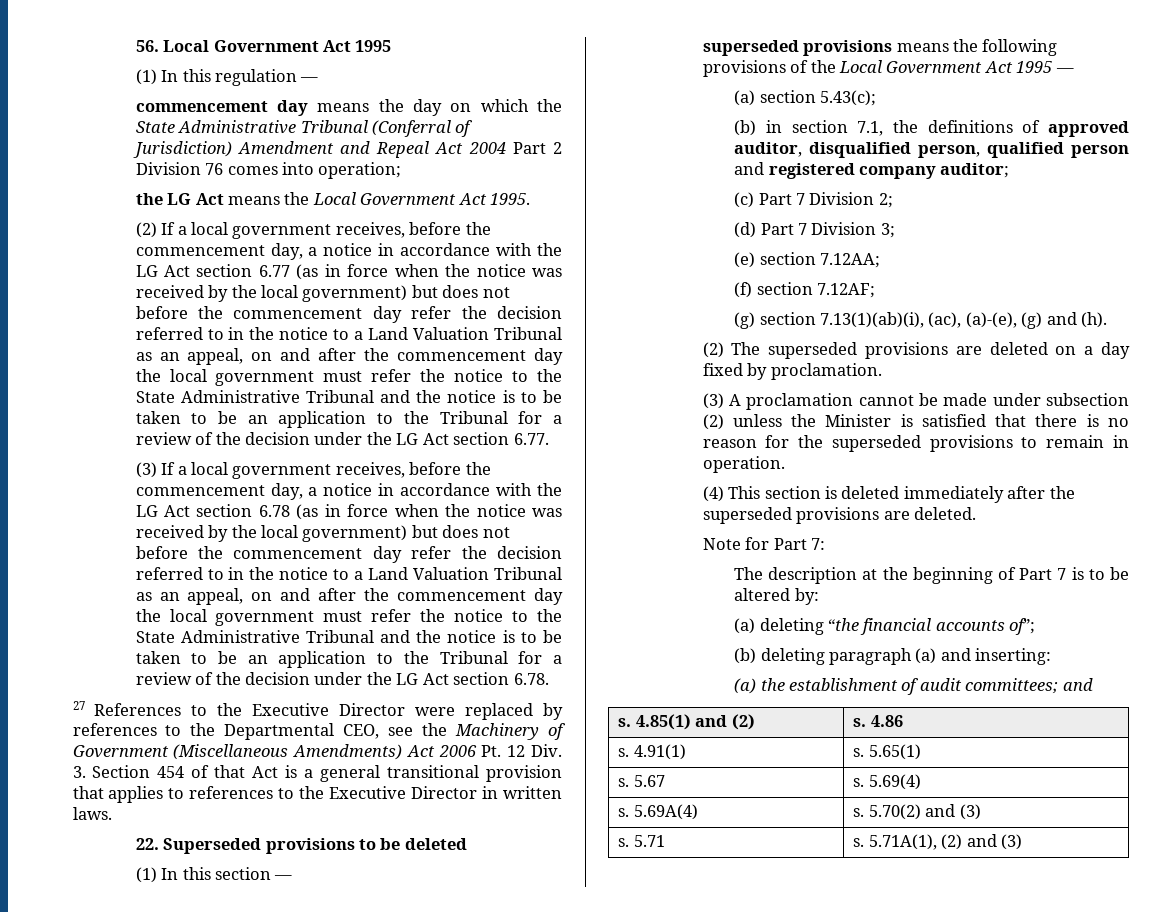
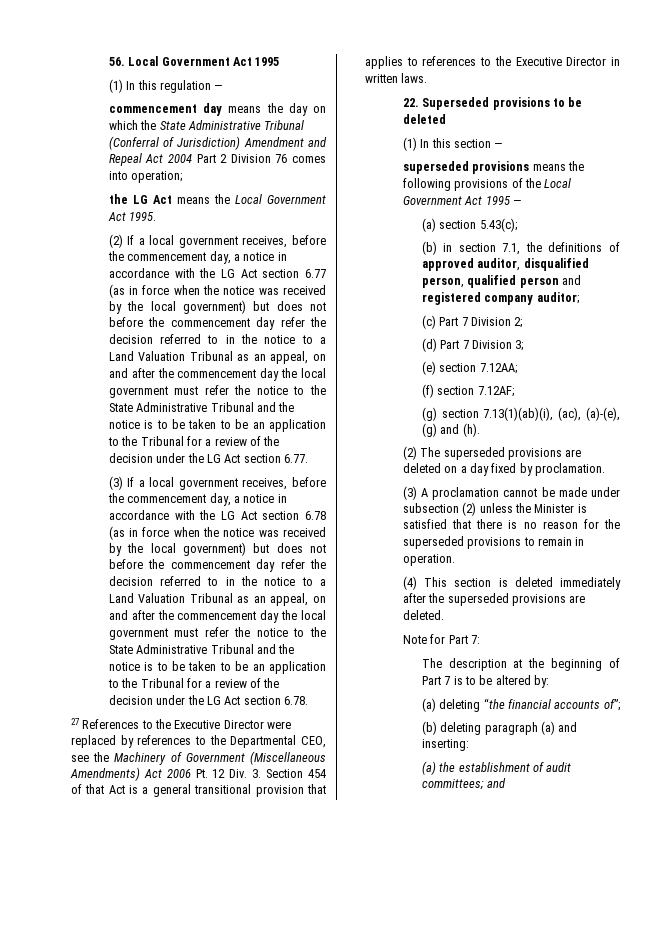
- s. 4.85(1) and (2) | s. 4.86
- s. 4.91(1) | s. 5.65(1)
- s. 5.67 | s. 5.69(4)
- s. 5.69A(4) | s. 5.70(2) and (3)
- s. 5.71 | s. 5.71A(1), (2) and (3)

